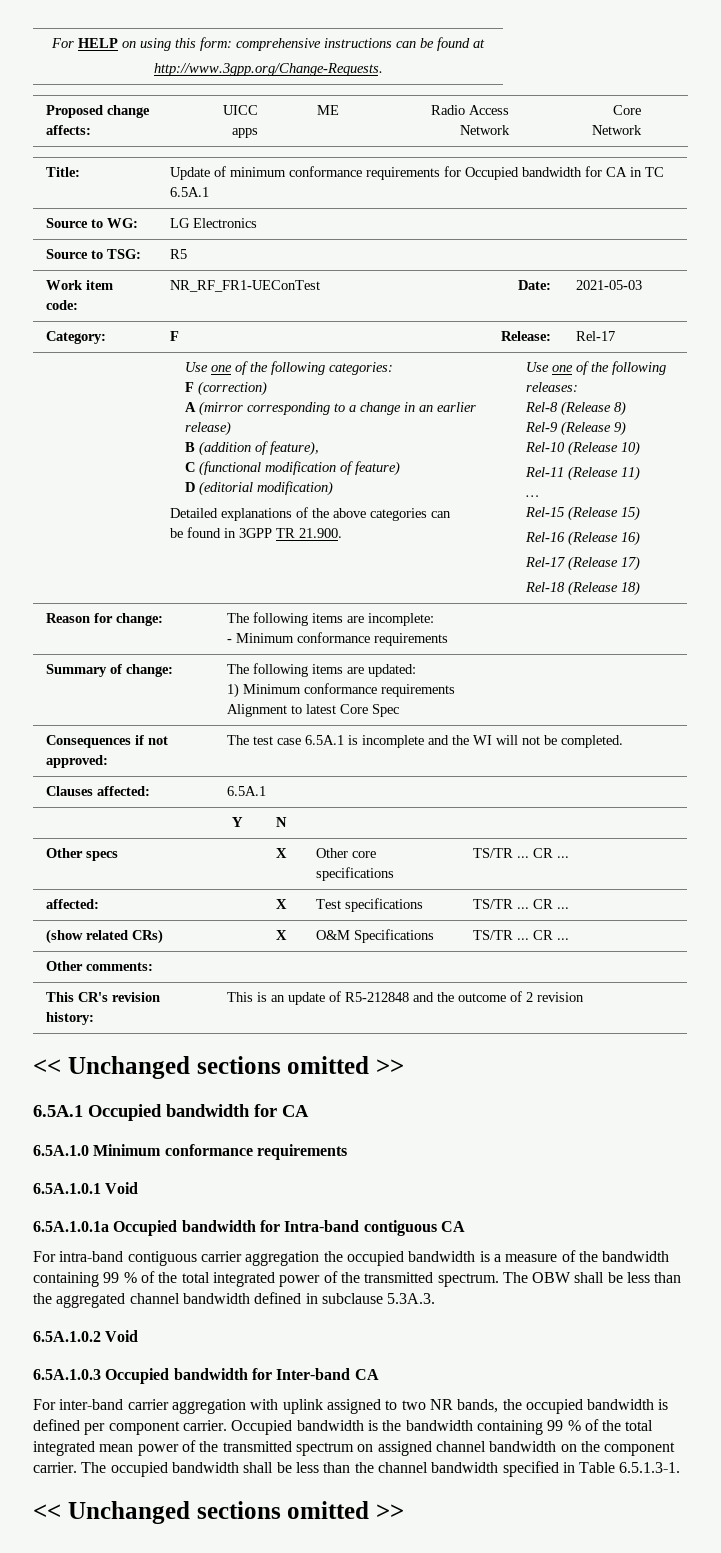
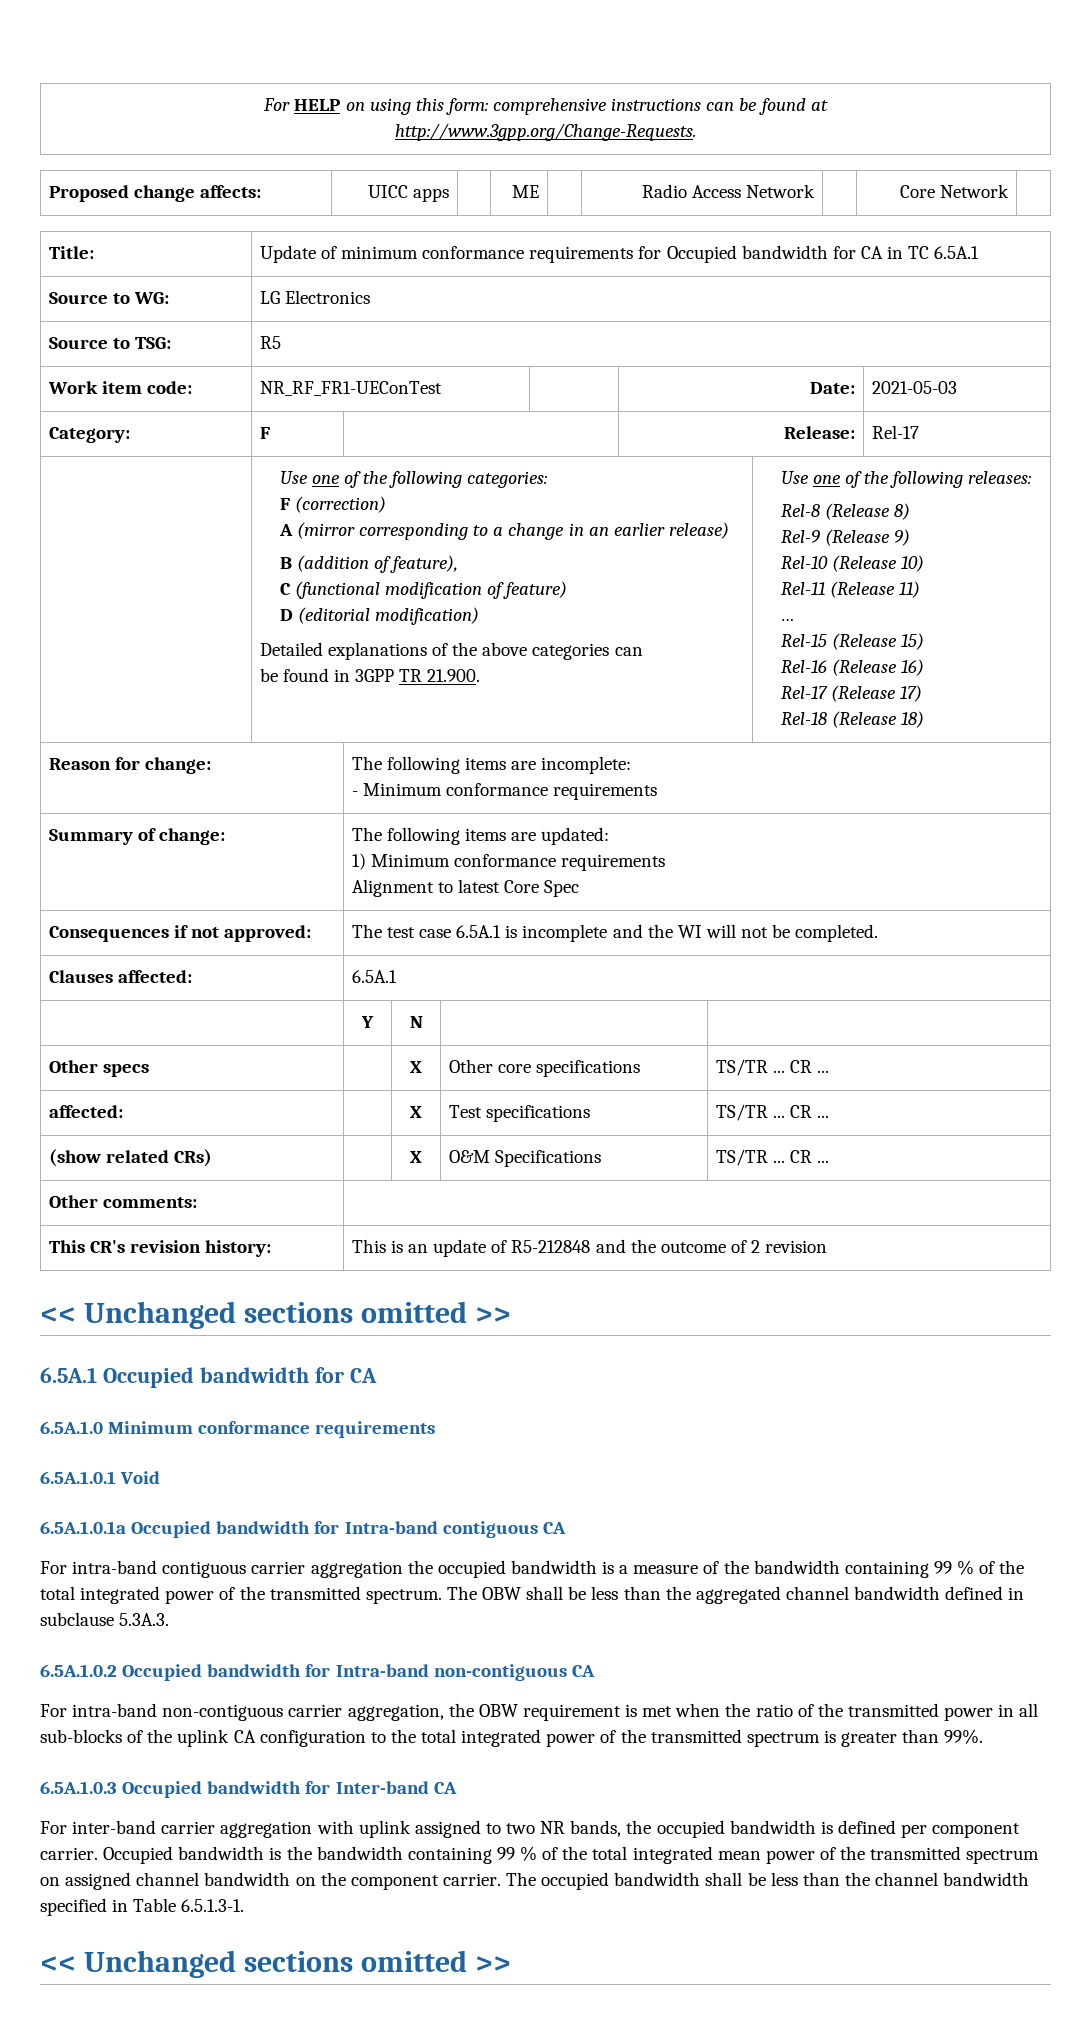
- 6.5A.1.0.2 Void
+ 6.5A.1.0.2 Occupied bandwidth for Intra-band non-contiguous CA
+ For intra-band non-contiguous carrier aggregation, the OBW requirement is met when the ratio of the transmitted power in all sub-blocks of the uplink CA configuration to the total integrated power of the transmitted spectrum is greater than 99%.

